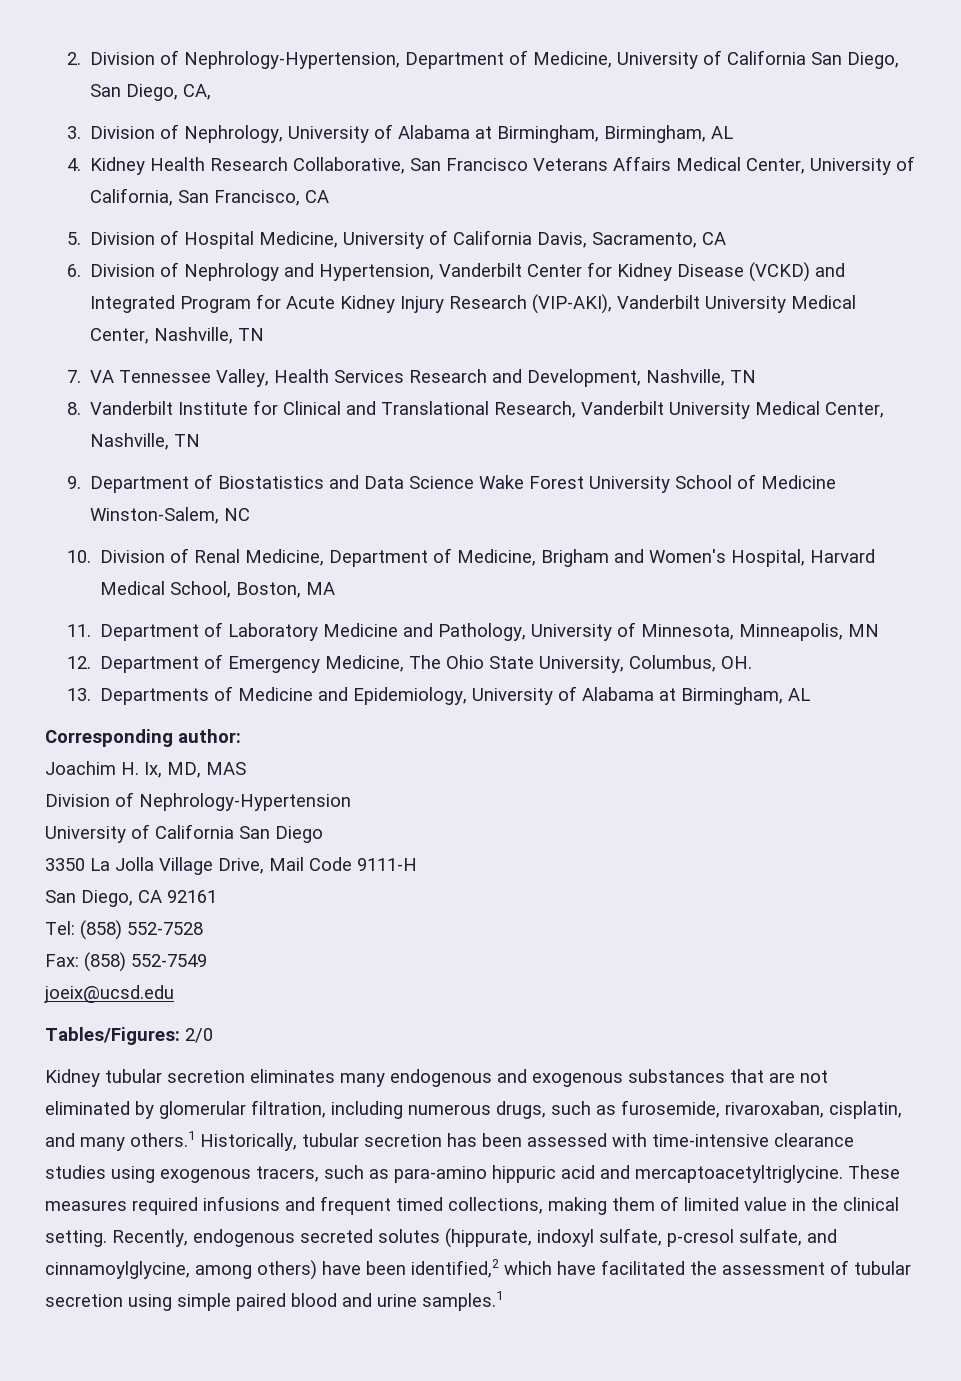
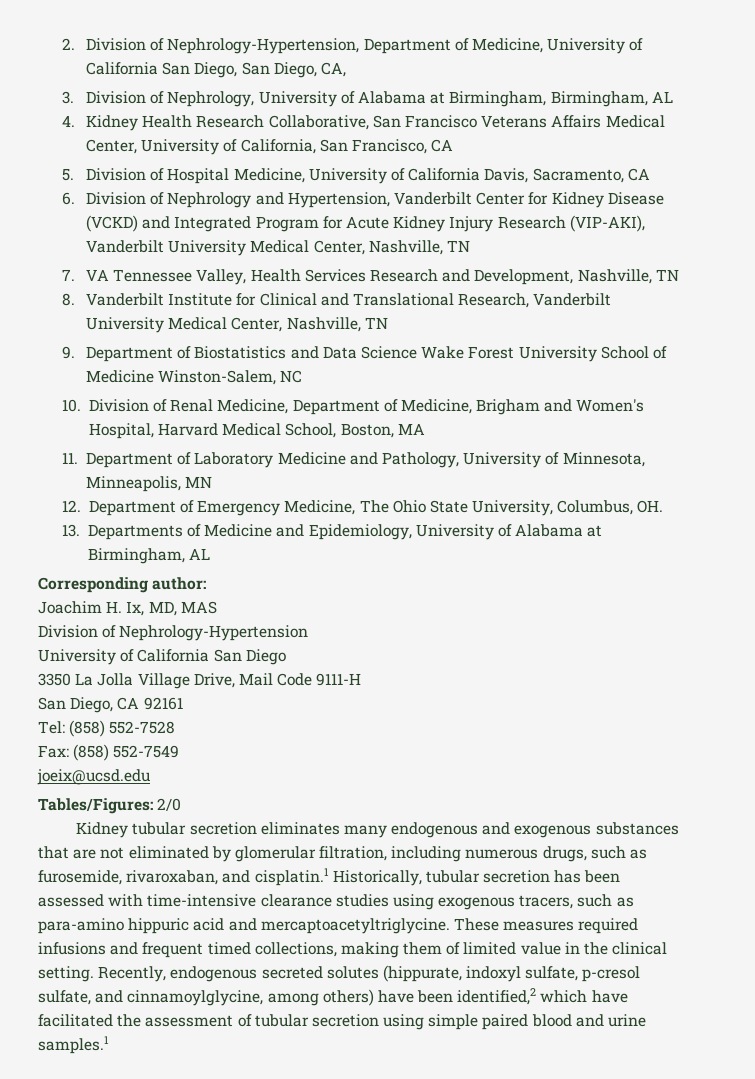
- Kidney tubular secretion eliminates many endogenous and exogenous substances that are not eliminated by glomerular filtration, including numerous drugs, such as furosemide, rivaroxaban, cisplatin, and many others.1 Historically, tubular secretion has been assessed with time-intensive clearance studies using exogenous tracers, such as para-amino hippuric acid and mercaptoacetyltriglycine.
+ Kidney tubular secretion eliminates many endogenous and exogenous substances that are not eliminated by glomerular filtration, including numerous drugs, such as furosemide, rivaroxaban, and cisplatin.1 Historically, tubular secretion has been assessed with time-intensive clearance studies using exogenous tracers, such as para-amino hippuric acid and mercaptoacetyltriglycine.

